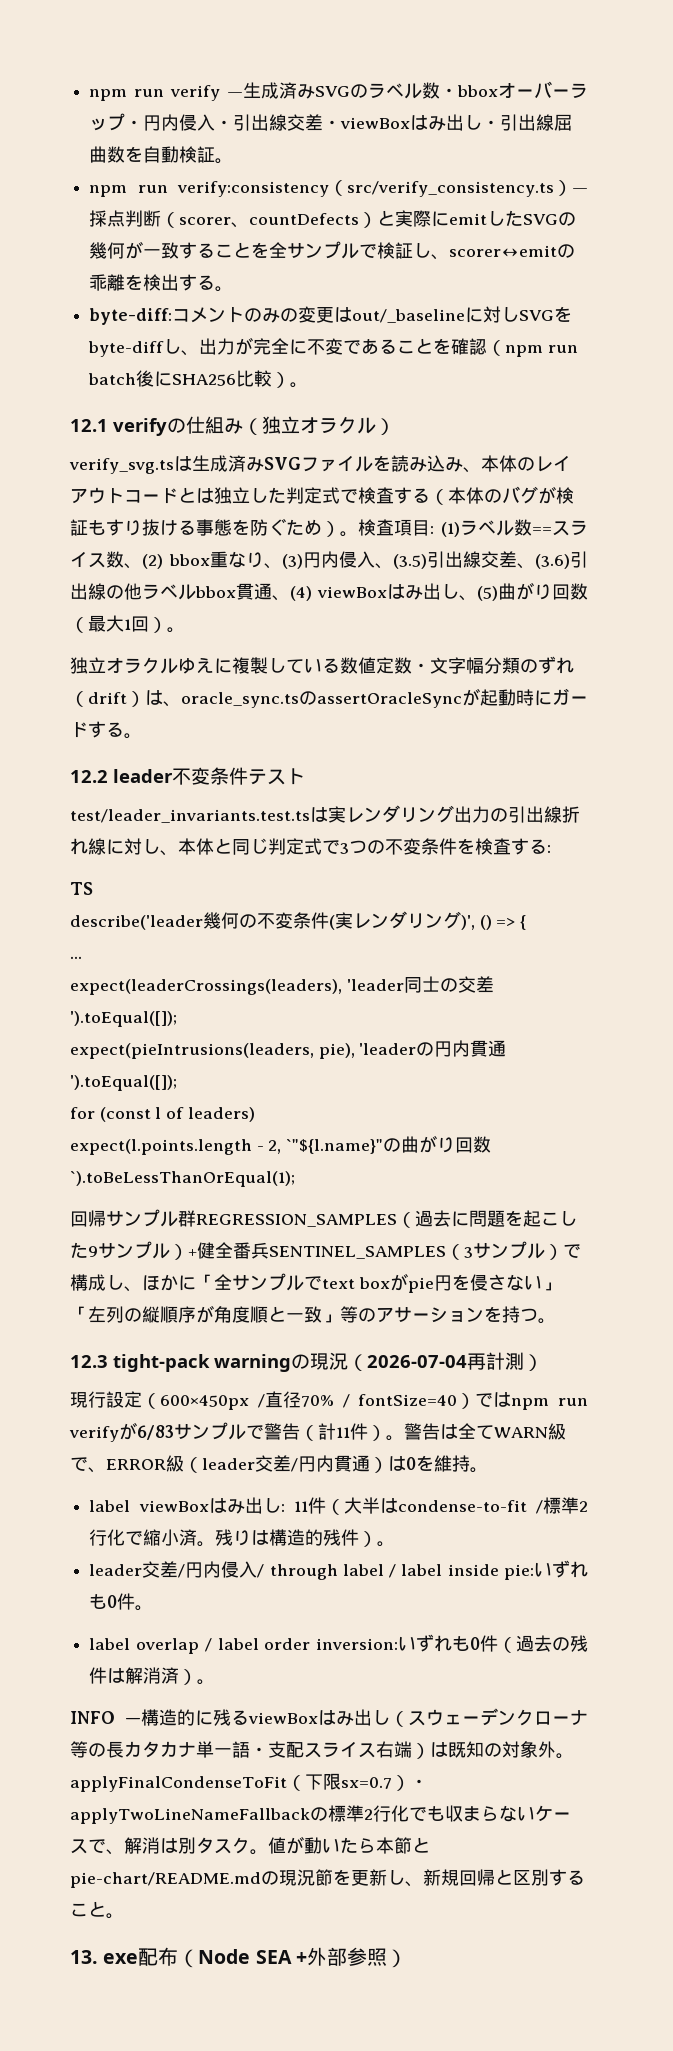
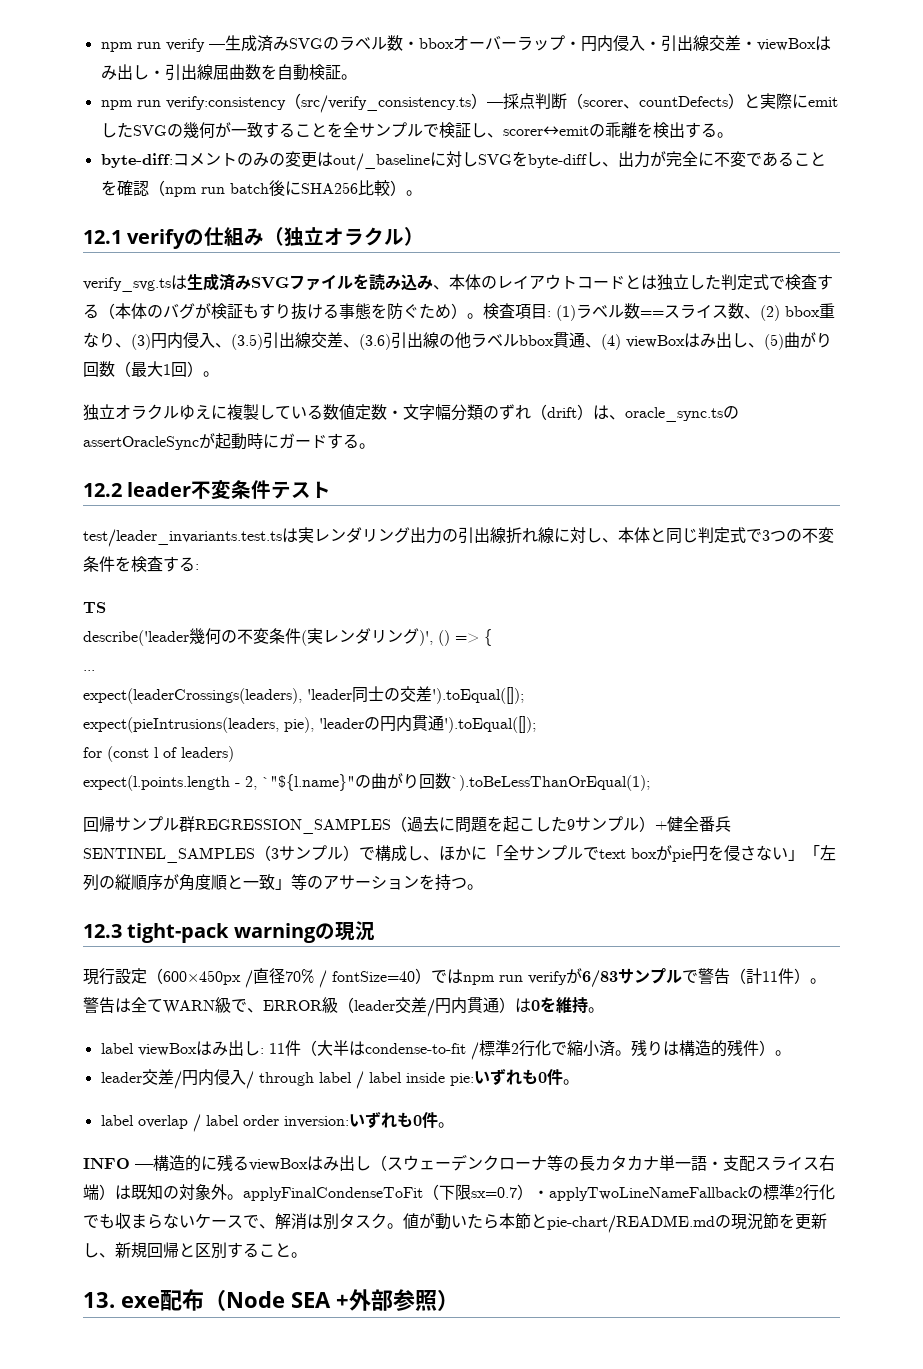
- 12.3 tight-pack warningの現況（2026-07-04再計測）
+ 12.3 tight-pack warningの現況
- label overlap / label order inversion:いずれも0件（過去の残件は解消済）。
+ label overlap / label order inversion:いずれも0件。

